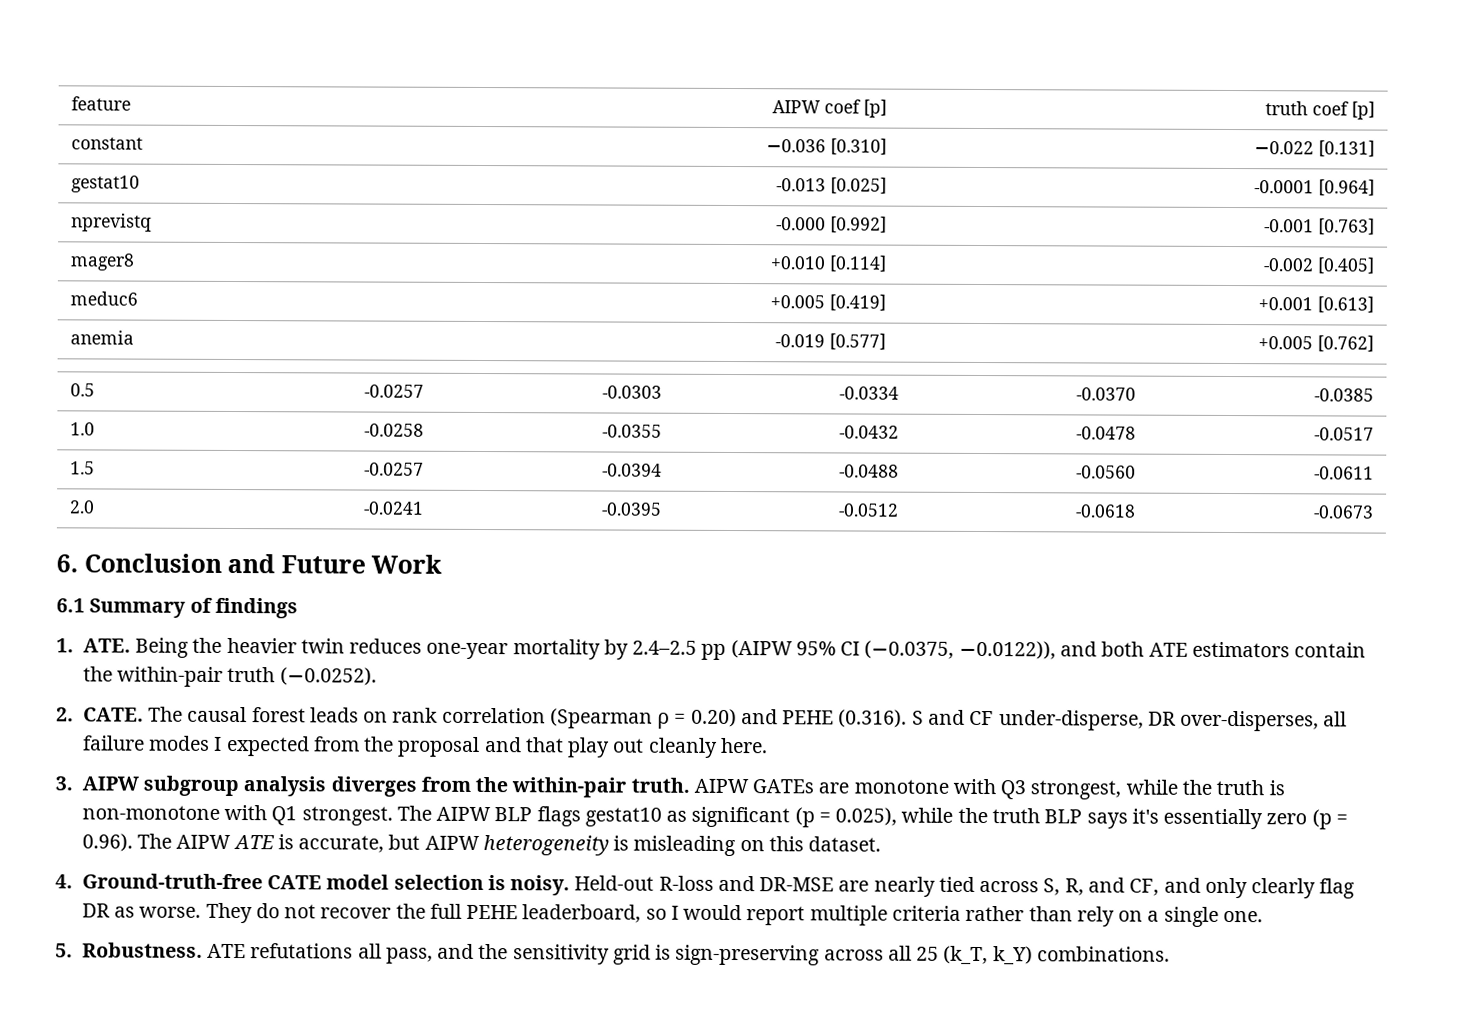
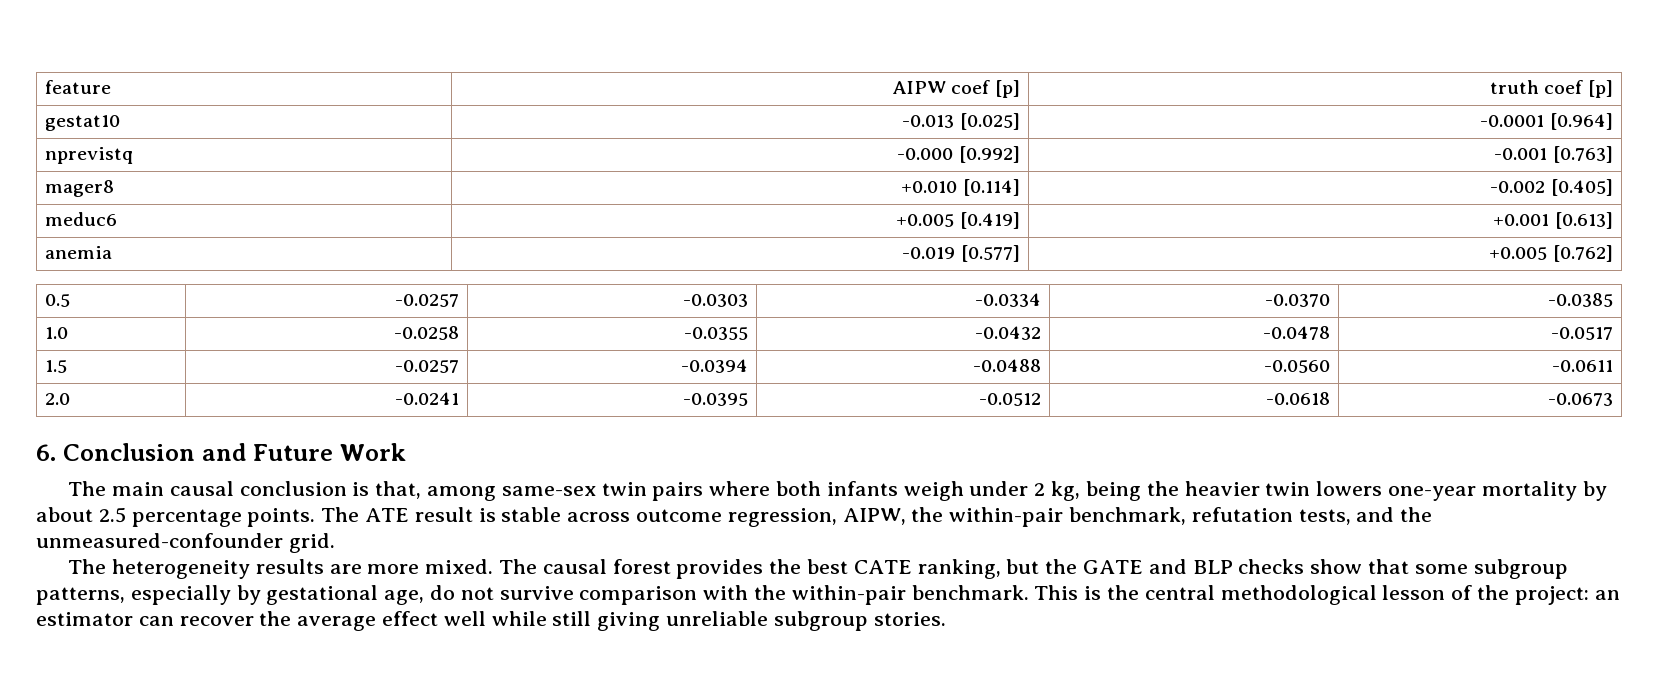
- constant | −0.036 [0.310] | −0.022 [0.131]
- 6.1 Summary of findings
- 1. ATE. Being the heavier twin reduces one-year mortality by 2.4–2.5 pp (AIPW 95% CI (−0.0375, −0.0122)), and both ATE estimators contain the within-pair truth (−0.0252).
- 2. CATE. The causal forest leads on rank correlation (Spearman ρ = 0.20) and PEHE (0.316). S and CF under-disperse, DR over-disperses, all failure modes I expected from the proposal and that play out cleanly here.
- 3. AIPW subgroup analysis diverges from the within-pair truth. AIPW GATEs are monotone with Q3 strongest, while the truth is non-monotone with Q1 strongest. The AIPW BLP flags gestat10 as significant (p = 0.025), while the truth BLP says it's essentially zero (p = 0.96). The AIPW ATE is accurate, but AIPW heterogeneity is misleading on this dataset.
- 4. Ground-truth-free CATE model selection is noisy. Held-out R-loss and DR-MSE are nearly tied across S, R, and CF, and only clearly flag DR as worse. They do not recover the full PEHE leaderboard, so I would report multiple criteria rather than rely on a single one.
- 5. Robustness. ATE refutations all pass, and the sensitivity grid is sign-preserving across all 25 (k_T, k_Y) combinations.
+ The main causal conclusion is that, among same-sex twin pairs where both infants weigh under 2 kg, being the heavier twin lowers one-year mortality by about 2.5 percentage points. The ATE result is stable across outcome regression, AIPW, the within-pair benchmark, refutation tests, and the unmeasured-confounder grid.
+ The heterogeneity results are more mixed. The causal forest provides the best CATE ranking, but the GATE and BLP checks show that some subgroup patterns, especially by gestational age, do not survive comparison with the within-pair benchmark. This is the central methodological lesson of the project: an estimator can recover the average effect well while still giving unreliable subgroup stories.

